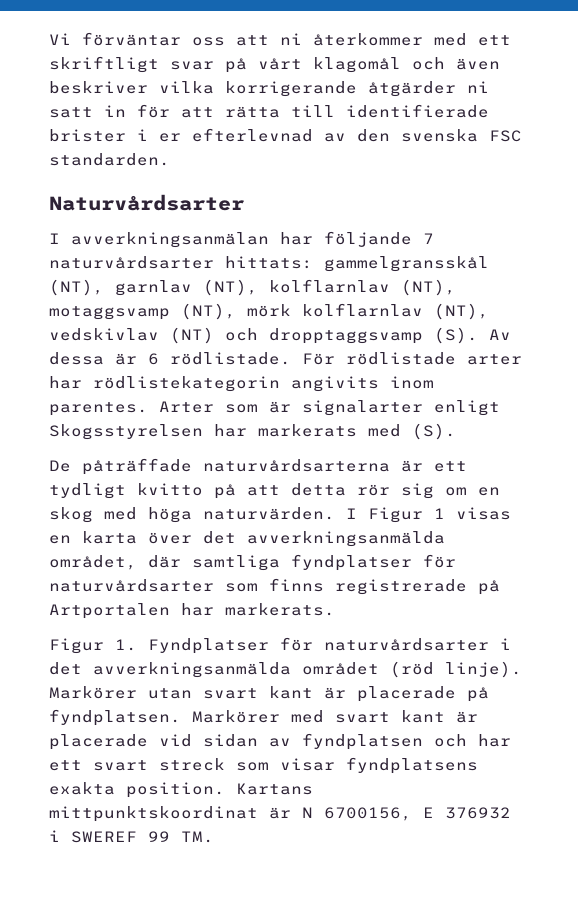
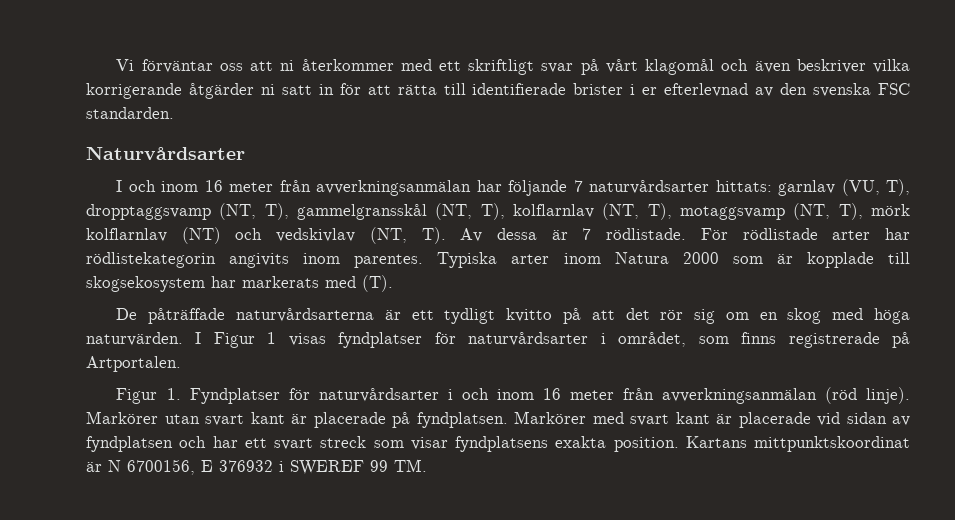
- I avverkningsanmälan har följande 7 naturvårdsarter hittats: gammelgransskål (NT), garnlav (NT), kolflarnlav (NT), motaggsvamp (NT), mörk kolflarnlav (NT), vedskivlav (NT) och dropptaggsvamp (S). Av dessa är 6 rödlistade.
+ I och inom 16 meter från avverkningsanmälan har följande 7 naturvårdsarter hittats: garnlav (VU, T), dropptaggsvamp (NT, T), gammelgransskål (NT, T), kolflarnlav (NT, T), motaggsvamp (NT, T), mörk kolflarnlav (NT) och vedskivlav (NT, T). Av dessa är 7 rödlistade.
- Arter som är signalarter enligt Skogsstyrelsen har markerats med (S).
+ Typiska arter inom Natura 2000 som är kopplade till skogsekosystem har markerats med (T).
- De påträffade naturvårdsarterna är ett tydligt kvitto på att detta rör sig om en skog med höga naturvärden.
+ De påträffade naturvårdsarterna är ett tydligt kvitto på att det rör sig om en skog med höga naturvärden.
- I Figur 1 visas en karta över det avverkningsanmälda området, där samtliga fyndplatser för naturvårdsarter som finns registrerade på Artportalen har markerats.
+ I Figur 1 visas fyndplatser för naturvårdsarter i området, som finns registrerade på Artportalen.
- Figur 1. Fyndplatser för naturvårdsarter i det avverkningsanmälda området (röd linje).
+ Figur 1. Fyndplatser för naturvårdsarter i och inom 16 meter från avverkningsanmälan (röd linje).

